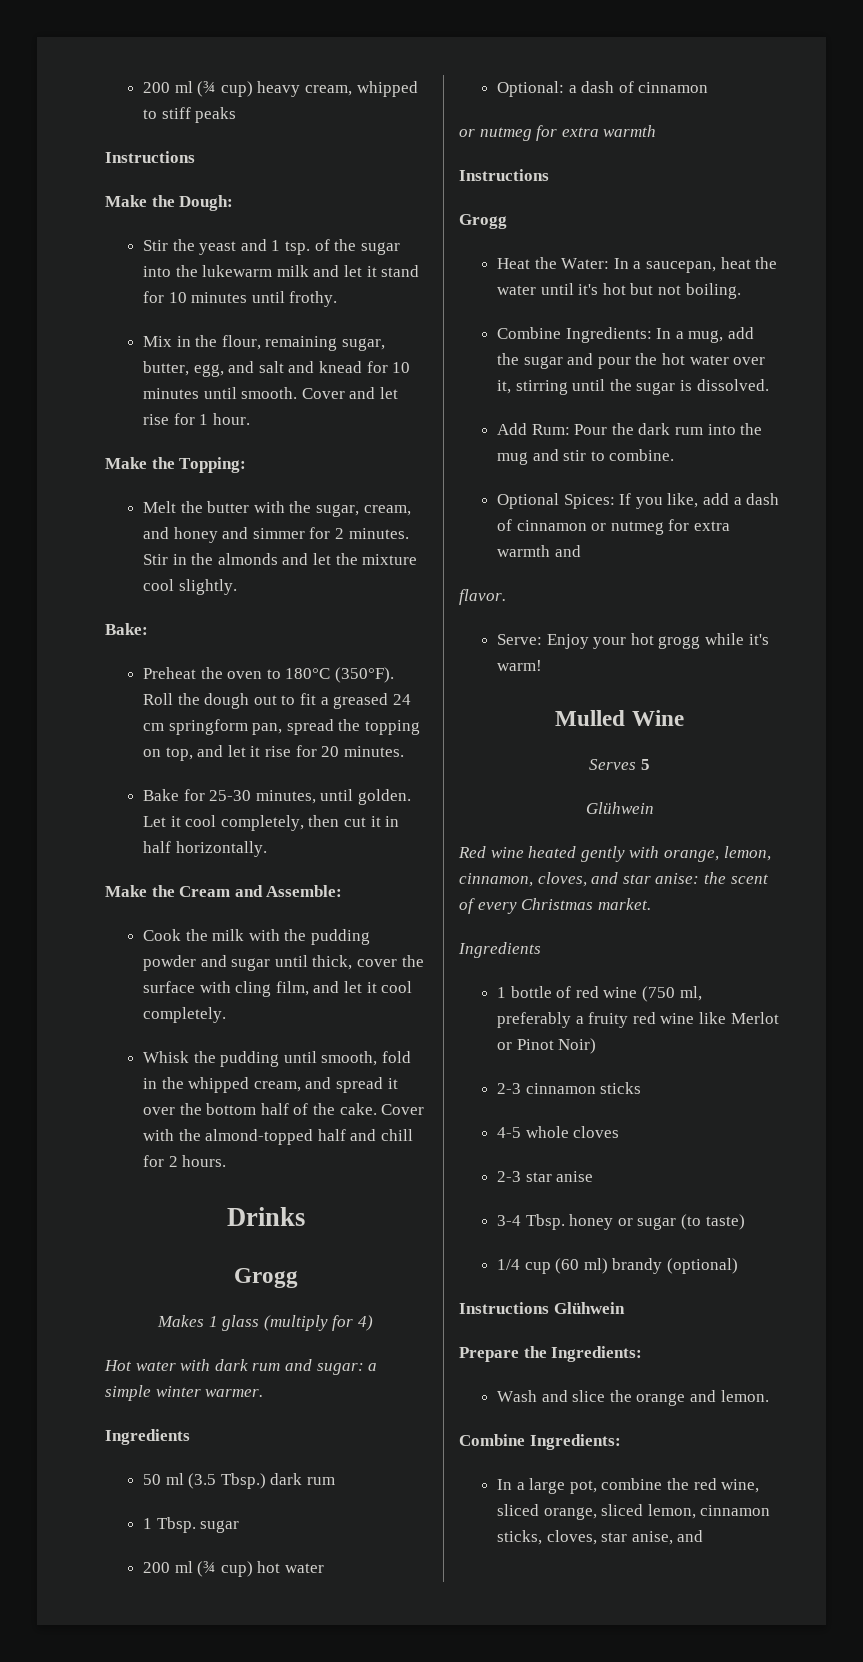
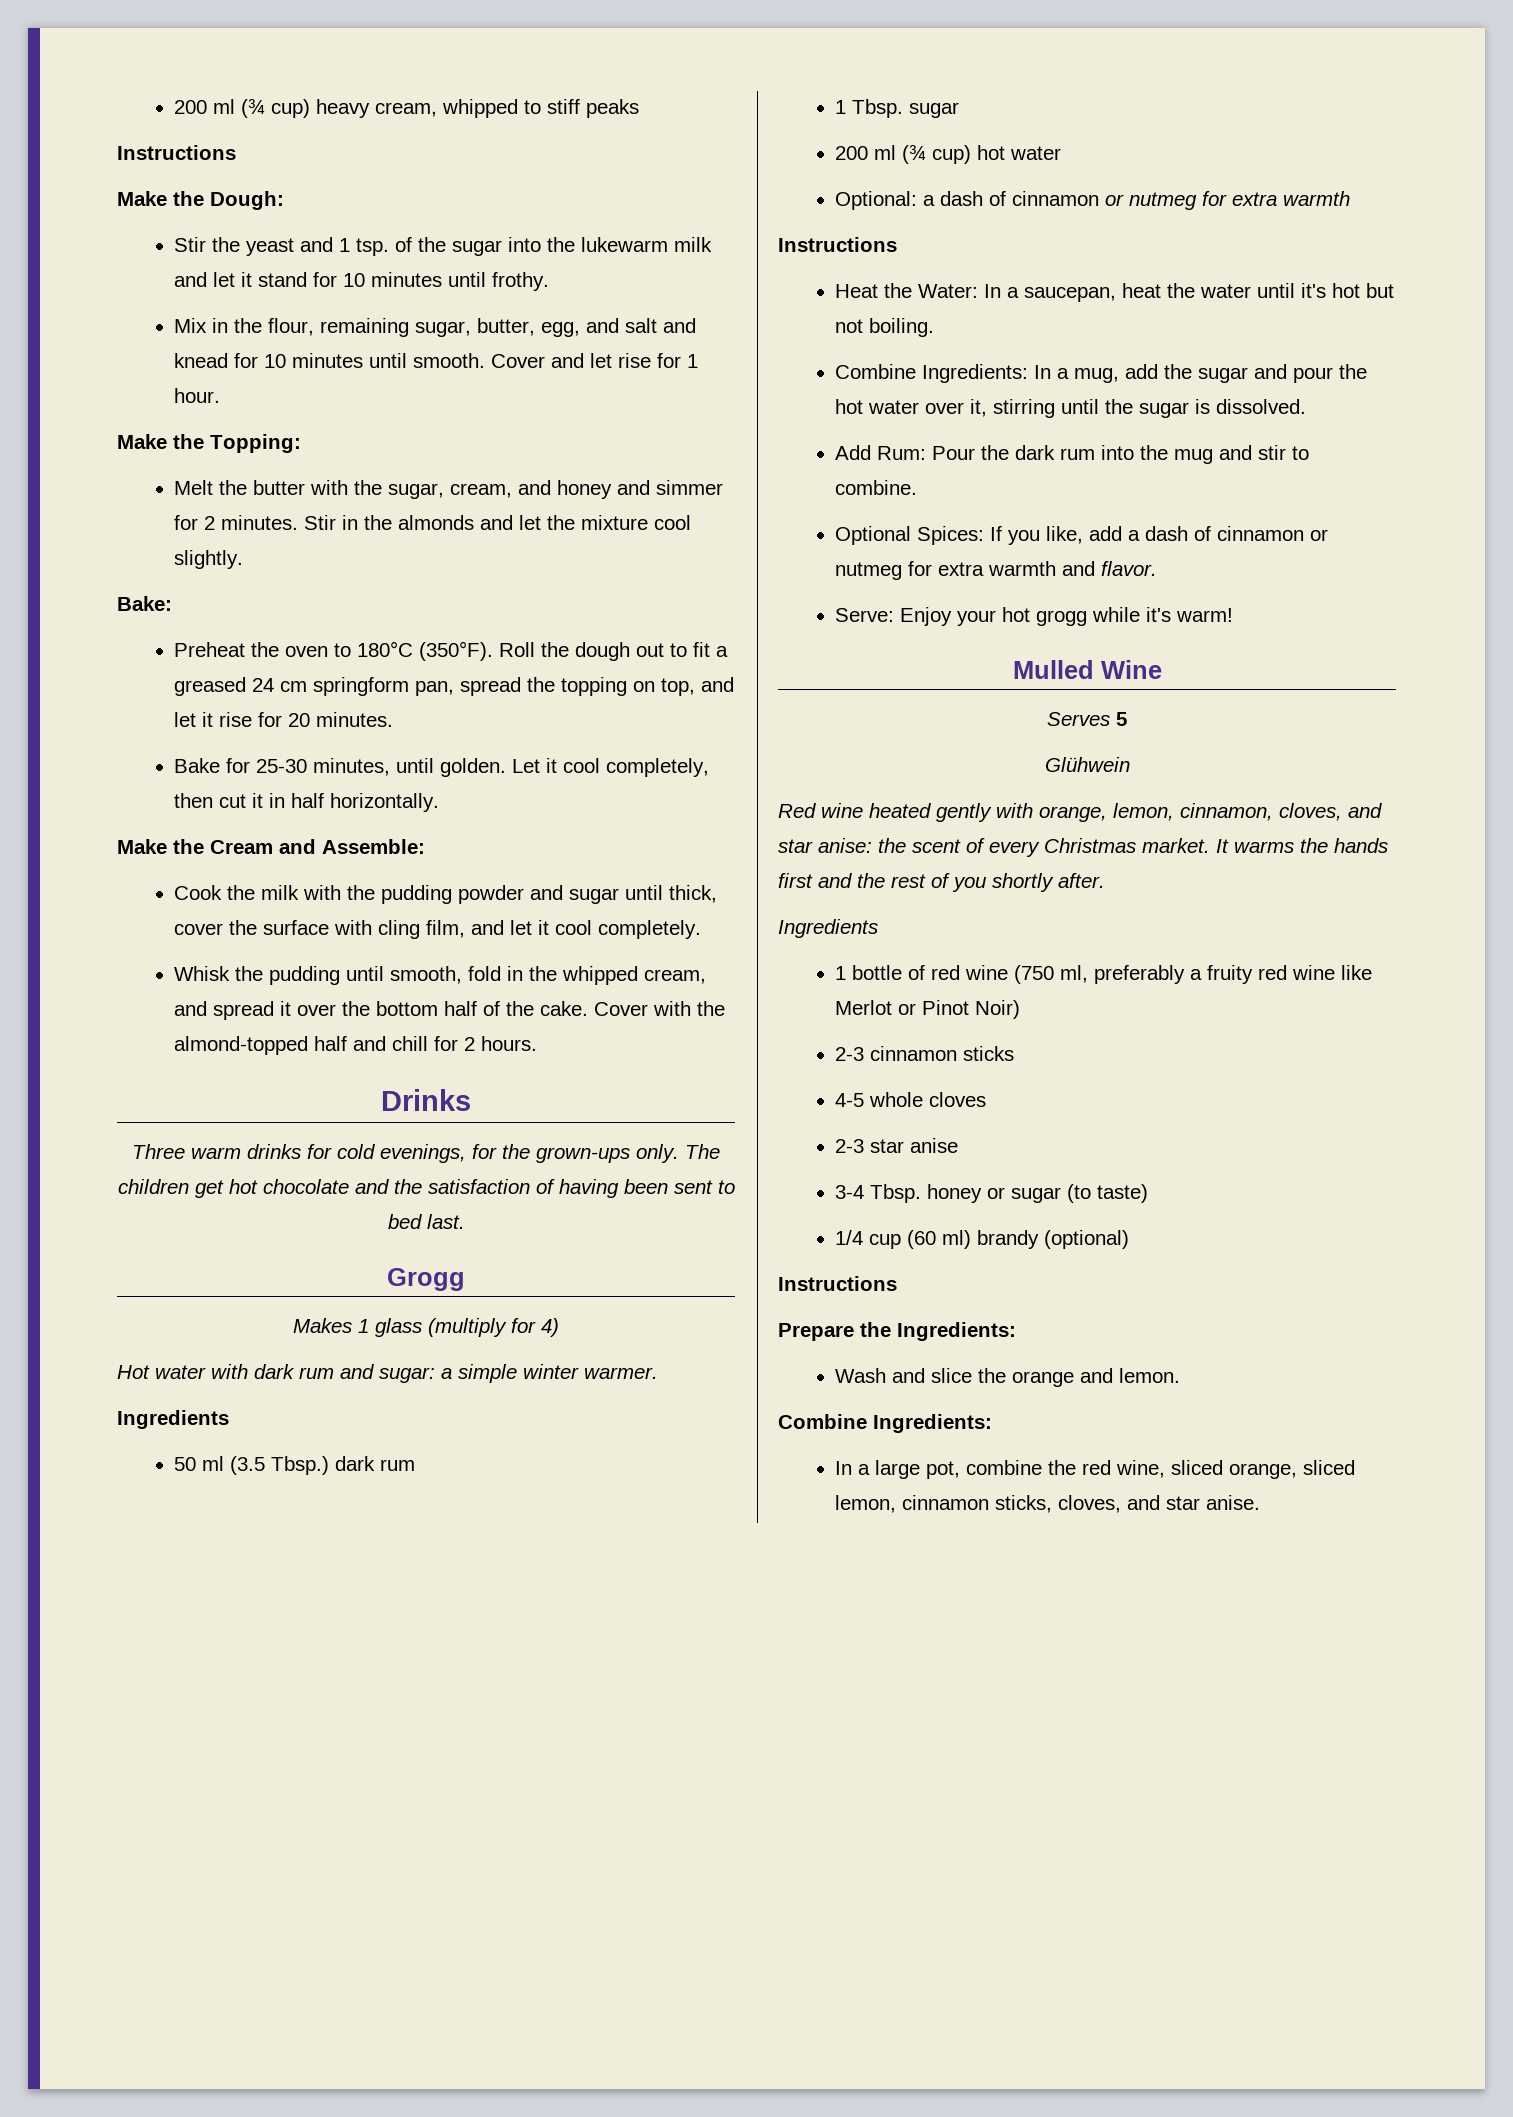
+ Three warm drinks for cold evenings, for the grown-ups only. The children get hot chocolate and the satisfaction of having been sent to bed last.
- Optional: a dash of cinnamon
- or nutmeg for extra warmth
+ Optional: a dash of cinnamon or nutmeg for extra warmth
  Instructions
- Grogg
- Optional Spices: If you like, add a dash of cinnamon or nutmeg for extra warmth and
- flavor.
+ Optional Spices: If you like, add a dash of cinnamon or nutmeg for extra warmth and flavor.
+ It warms the hands first and the rest of you shortly after.
  1/4 cup (60 ml) brandy (optional)
- Instructions Glühwein
+ Instructions
- In a large pot, combine the red wine, sliced orange, sliced lemon, cinnamon sticks, cloves, star anise, and
+ In a large pot, combine the red wine, sliced orange, sliced lemon, cinnamon sticks, cloves, and star anise.

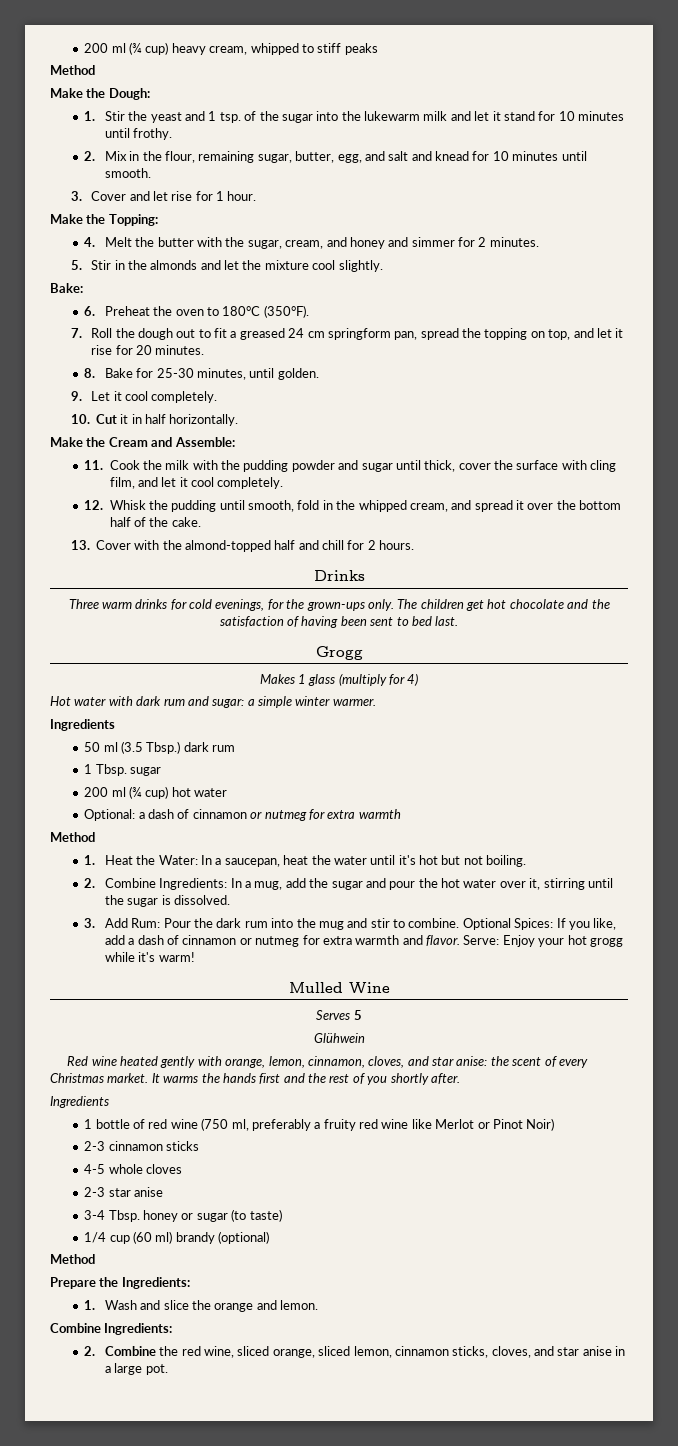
  200 ml (¾ cup) heavy cream, whipped to stiff peaks
- Instructions
+ Method
- Stir the yeast and 1 tsp. of the sugar into the lukewarm milk and let it stand for 10 minutes until frothy.
+ 1. Stir the yeast and 1 tsp. of the sugar into the lukewarm milk and let it stand for 10 minutes until frothy.
- Mix in the flour, remaining sugar, butter, egg, and salt and knead for 10 minutes until smooth. Cover and let rise for 1 hour.
+ 2. Mix in the flour, remaining sugar, butter, egg, and salt and knead for 10 minutes until smooth.
+ 3. Cover and let rise for 1 hour.
- Melt the butter with the sugar, cream, and honey and simmer for 2 minutes. Stir in the almonds and let the mixture cool slightly.
+ 4. Melt the butter with the sugar, cream, and honey and simmer for 2 minutes.
+ 5. Stir in the almonds and let the mixture cool slightly.
- Preheat the oven to 180°C (350°F). Roll the dough out to fit a greased 24 cm springform pan, spread the topping on top, and let it rise for 20 minutes.
+ 6. Preheat the oven to 180°C (350°F).
+ 7. Roll the dough out to fit a greased 24 cm springform pan, spread the topping on top, and let it rise for 20 minutes.
- Bake for 25-30 minutes, until golden. Let it cool completely, then cut it in half horizontally.
+ 8. Bake for 25-30 minutes, until golden.
+ 9. Let it cool completely.
+ 10. Cut it in half horizontally.
- Cook the milk with the pudding powder and sugar until thick, cover the surface with cling film, and let it cool completely.
+ 11. Cook the milk with the pudding powder and sugar until thick, cover the surface with cling film, and let it cool completely.
- Whisk the pudding until smooth, fold in the whipped cream, and spread it over the bottom half of the cake. Cover with the almond-topped half and chill for 2 hours.
+ 12. Whisk the pudding until smooth, fold in the whipped cream, and spread it over the bottom half of the cake.
+ 13. Cover with the almond-topped half and chill for 2 hours.
  Optional: a dash of cinnamon or nutmeg for extra warmth
- Instructions
- Heat the Water: In a saucepan, heat the water until it's hot but not boiling.
+ Method
+ 1. Heat the Water: In a saucepan, heat the water until it's hot but not boiling.
- Combine Ingredients: In a mug, add the sugar and pour the hot water over it, stirring until the sugar is dissolved.
+ 2. Combine Ingredients: In a mug, add the sugar and pour the hot water over it, stirring until the sugar is dissolved.
- Add Rum: Pour the dark rum into the mug and stir to combine.
- Optional Spices: If you like, add a dash of cinnamon or nutmeg for extra warmth and flavor.
- Serve: Enjoy your hot grogg while it's warm!
+ 3. Add Rum: Pour the dark rum into the mug and stir to combine. Optional Spices: If you like, add a dash of cinnamon or nutmeg for extra warmth and flavor. Serve: Enjoy your hot grogg while it's warm!
  1/4 cup (60 ml) brandy (optional)
- Instructions
+ Method
- Wash and slice the orange and lemon.
+ 1. Wash and slice the orange and lemon.
- In a large pot, combine the red wine, sliced orange, sliced lemon, cinnamon sticks, cloves, and star anise.
+ 2. Combine the red wine, sliced orange, sliced lemon, cinnamon sticks, cloves, and star anise in a large pot.

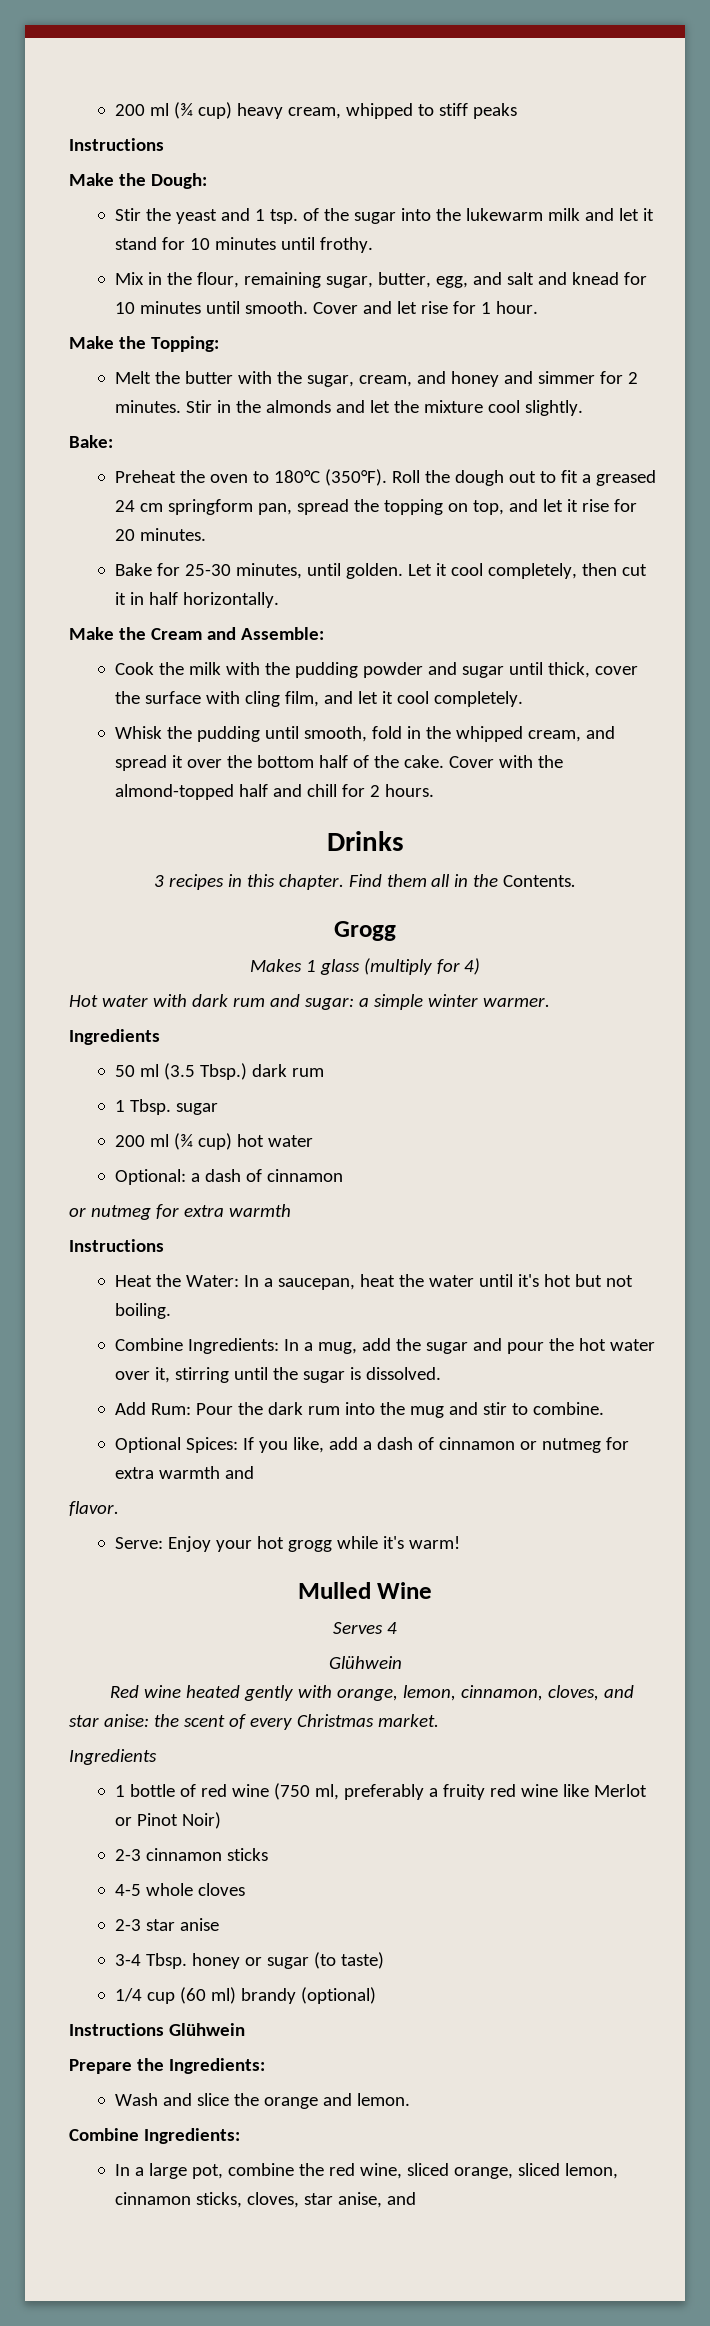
  200 ml (¾ cup) heavy cream, whipped to stiff peaks
- Method
+ Instructions
- 1. Stir the yeast and 1 tsp. of the sugar into the lukewarm milk and let it stand for 10 minutes until frothy.
+ Stir the yeast and 1 tsp. of the sugar into the lukewarm milk and let it stand for 10 minutes until frothy.
- 2. Mix in the flour, remaining sugar, butter, egg, and salt and knead for 10 minutes until smooth.
- 3. Cover and let rise for 1 hour.
+ Mix in the flour, remaining sugar, butter, egg, and salt and knead for 10 minutes until smooth. Cover and let rise for 1 hour.
- 4. Melt the butter with the sugar, cream, and honey and simmer for 2 minutes.
- 5. Stir in the almonds and let the mixture cool slightly.
+ Melt the butter with the sugar, cream, and honey and simmer for 2 minutes. Stir in the almonds and let the mixture cool slightly.
- 6. Preheat the oven to 180°C (350°F).
- 7. Roll the dough out to fit a greased 24 cm springform pan, spread the topping on top, and let it rise for 20 minutes.
+ Preheat the oven to 180°C (350°F). Roll the dough out to fit a greased 24 cm springform pan, spread the topping on top, and let it rise for 20 minutes.
- 8. Bake for 25-30 minutes, until golden.
- 9. Let it cool completely.
- 10. Cut it in half horizontally.
+ Bake for 25-30 minutes, until golden. Let it cool completely, then cut it in half horizontally.
- 11. Cook the milk with the pudding powder and sugar until thick, cover the surface with cling film, and let it cool completely.
+ Cook the milk with the pudding powder and sugar until thick, cover the surface with cling film, and let it cool completely.
- 12. Whisk the pudding until smooth, fold in the whipped cream, and spread it over the bottom half of the cake.
- 13. Cover with the almond-topped half and chill for 2 hours.
+ Whisk the pudding until smooth, fold in the whipped cream, and spread it over the bottom half of the cake. Cover with the almond-topped half and chill for 2 hours.
- Three warm drinks for cold evenings, for the grown-ups only. The children get hot chocolate and the satisfaction of having been sent to bed last.
+ 3 recipes in this chapter. Find them all in the Contents.
- Optional: a dash of cinnamon or nutmeg for extra warmth
- Method
- 1. Heat the Water: In a saucepan, heat the water until it's hot but not boiling.
+ Optional: a dash of cinnamon
+ or nutmeg for extra warmth
+ Instructions
+ Heat the Water: In a saucepan, heat the water until it's hot but not boiling.
- 2. Combine Ingredients: In a mug, add the sugar and pour the hot water over it, stirring until the sugar is dissolved.
+ Combine Ingredients: In a mug, add the sugar and pour the hot water over it, stirring until the sugar is dissolved.
- 3. Add Rum: Pour the dark rum into the mug and stir to combine. Optional Spices: If you like, add a dash of cinnamon or nutmeg for extra warmth and flavor. Serve: Enjoy your hot grogg while it's warm!
+ Add Rum: Pour the dark rum into the mug and stir to combine.
+ Optional Spices: If you like, add a dash of cinnamon or nutmeg for extra warmth and
+ flavor.
+ Serve: Enjoy your hot grogg while it's warm!
- Serves 5
+ Serves 4
- It warms the hands first and the rest of you shortly after.
  1/4 cup (60 ml) brandy (optional)
- Method
+ Instructions Glühwein
- 1. Wash and slice the orange and lemon.
+ Wash and slice the orange and lemon.
- 2. Combine the red wine, sliced orange, sliced lemon, cinnamon sticks, cloves, and star anise in a large pot.
+ In a large pot, combine the red wine, sliced orange, sliced lemon, cinnamon sticks, cloves, star anise, and

